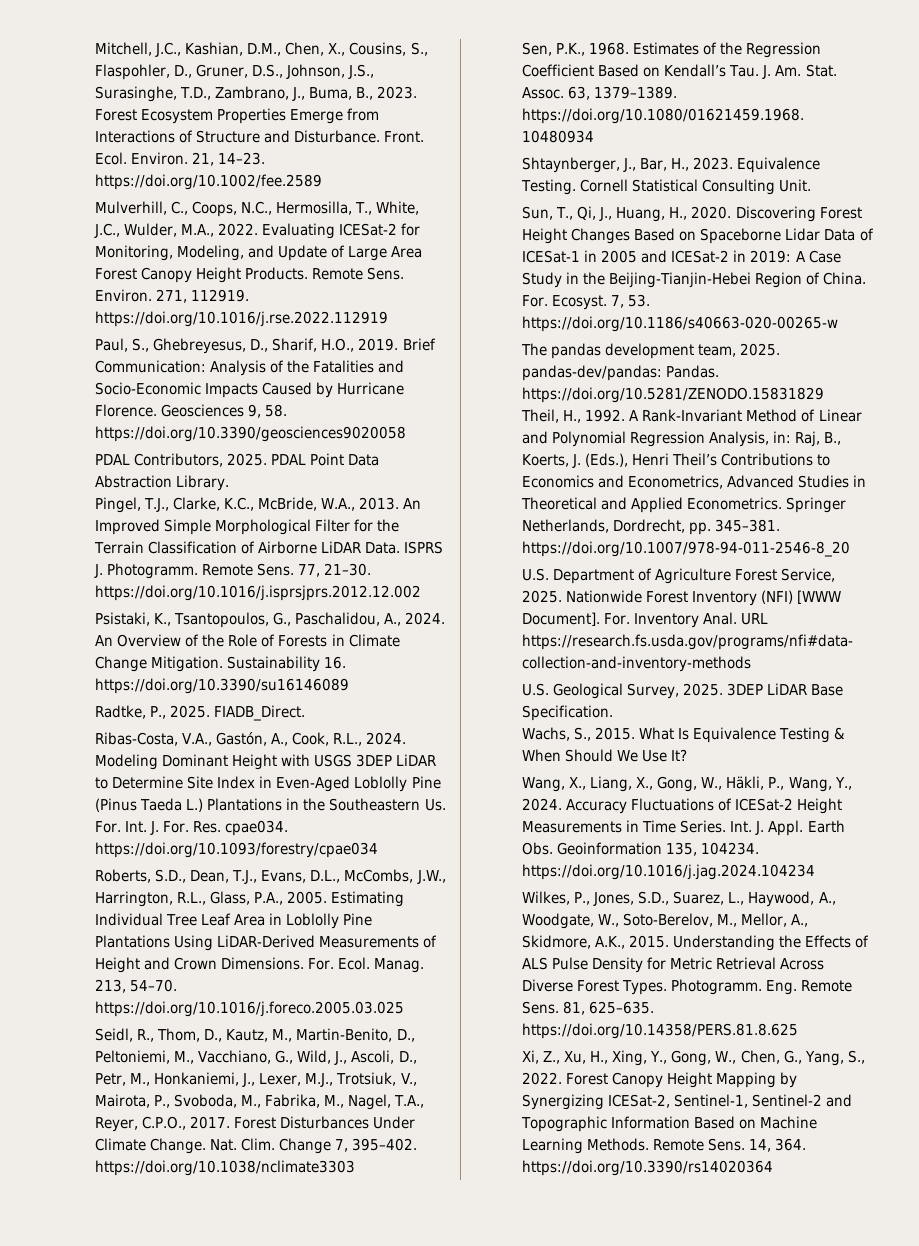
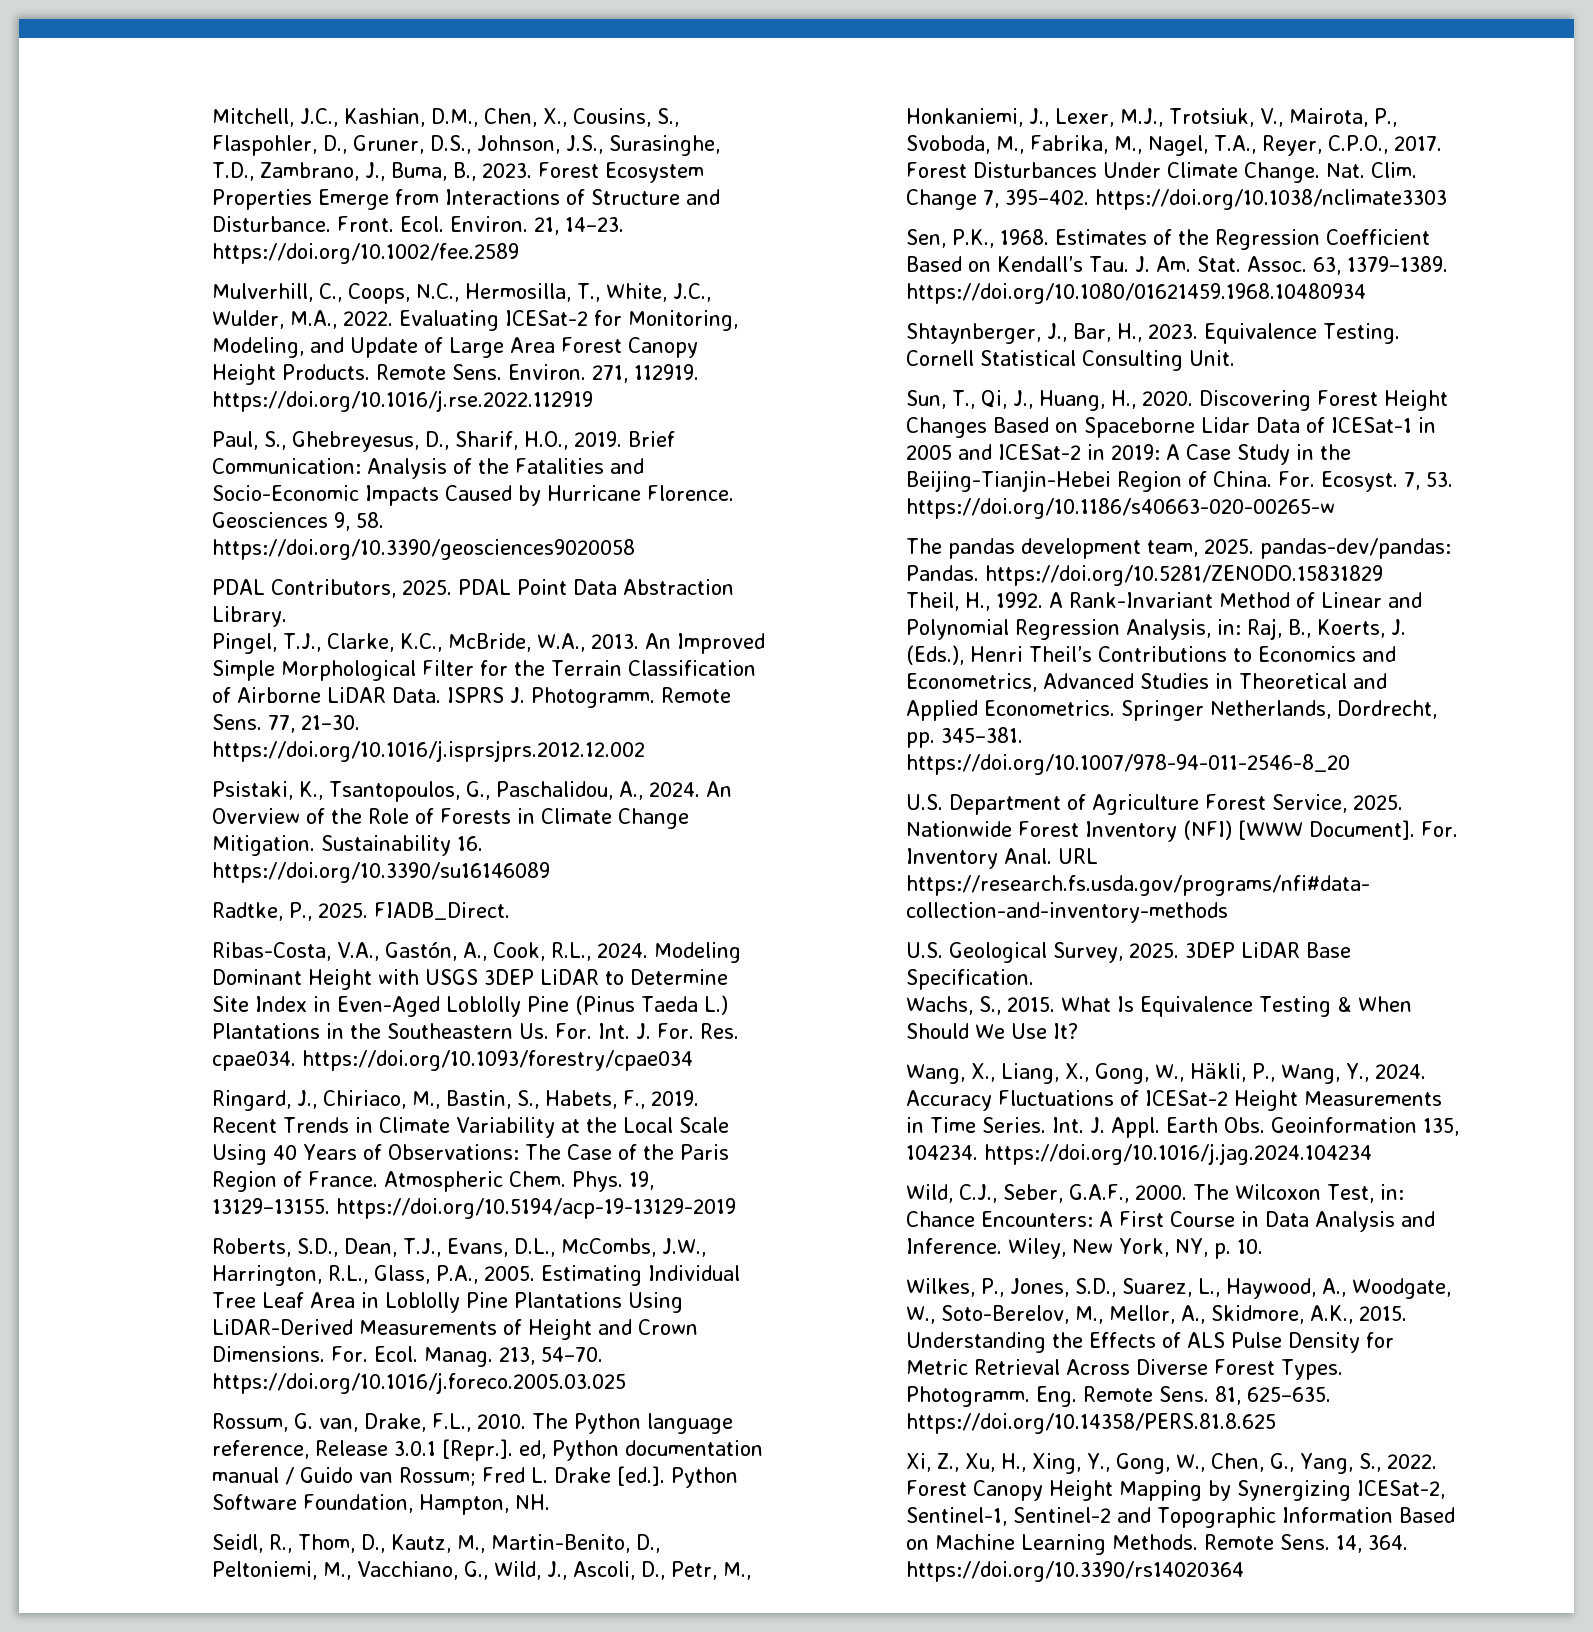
+ Ringard, J., Chiriaco, M., Bastin, S., Habets, F., 2019. Recent Trends in Climate Variability at the Local Scale Using 40 Years of Observations: The Case of the Paris Region of France. Atmospheric Chem. Phys. 19, 13129–13155. https://doi.org/10.5194/acp-19-13129-2019
+ Rossum, G. van, Drake, F.L., 2010. The Python language reference, Release 3.0.1 [Repr.]. ed, Python documentation manual / Guido van Rossum; Fred L. Drake [ed.]. Python Software Foundation, Hampton, NH.
+ Wild, C.J., Seber, G.A.F., 2000. The Wilcoxon Test, in: Chance Encounters: A First Course in Data Analysis and Inference. Wiley, New York, NY, p. 10.

